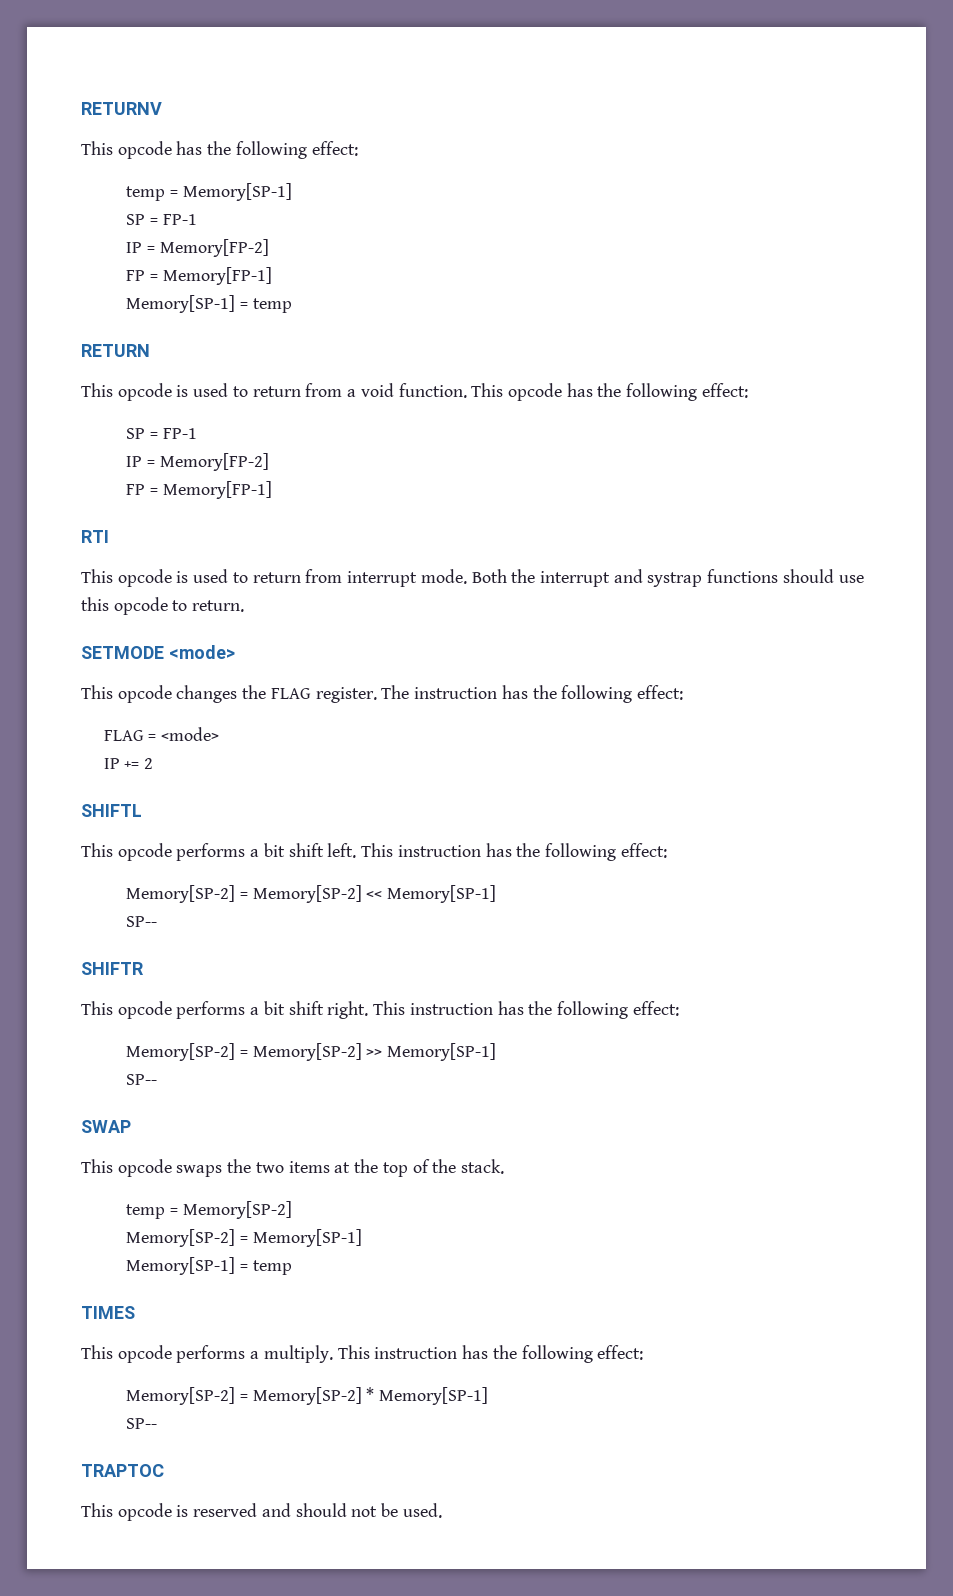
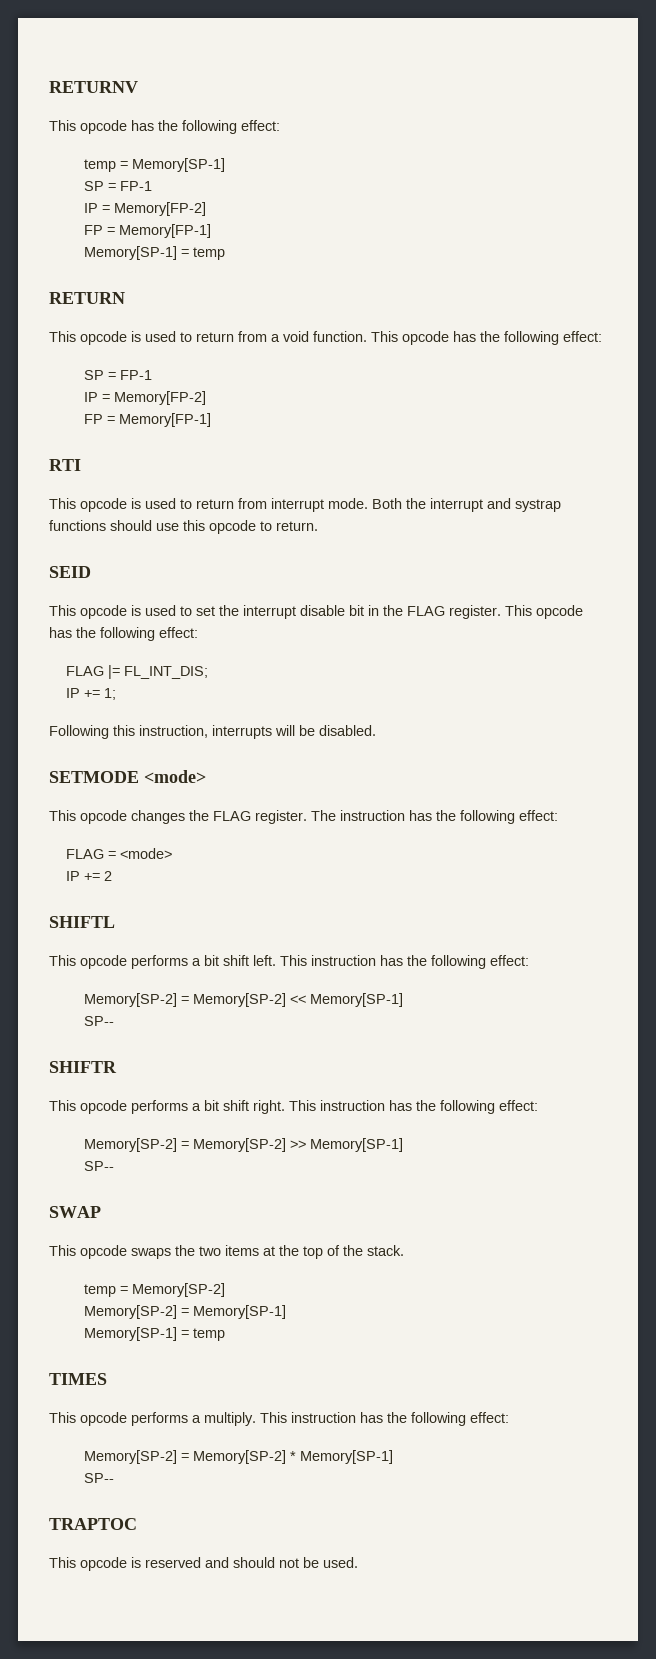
+ SEID
+ This opcode is used to set the interrupt disable bit in the FLAG register. This opcode has the following effect:
+ FLAG |= FL_INT_DIS;
+ IP += 1;
+ Following this instruction, interrupts will be disabled.

